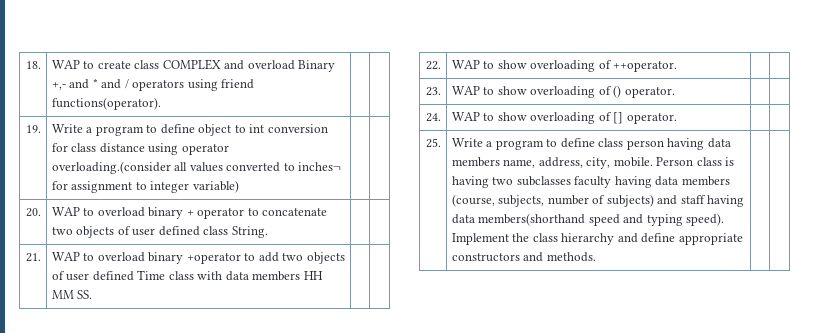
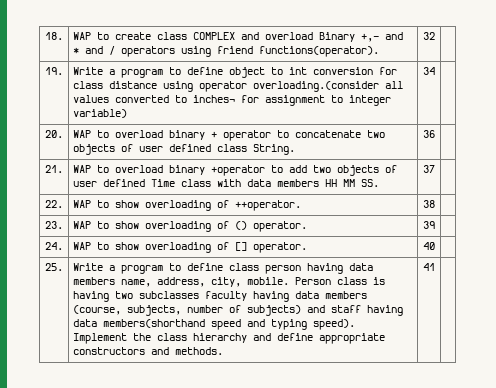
- 18. | WAP to create class COMPLEX and overload Binary +,- and * and / operators using friend functions(operator). | |
+ 18. | WAP to create class COMPLEX and overload Binary +,- and * and / operators using friend functions(operator). | 32 |
- 19. | Write a program to define object to int conversion for class distance using operator overloading.(consider all values converted to inches¬ for assignment to integer variable) | |
+ 19. | Write a program to define object to int conversion for class distance using operator overloading.(consider all values converted to inches¬ for assignment to integer variable) | 34 |
- 20. | WAP to overload binary + operator to concatenate two objects of user defined class String. | |
+ 20. | WAP to overload binary + operator to concatenate two objects of user defined class String. | 36 |
- 21. | WAP to overload binary +operator to add two objects of user defined Time class with data members HH MM SS. | |
+ 21. | WAP to overload binary +operator to add two objects of user defined Time class with data members HH MM SS. | 37 |
- 22. | WAP to show overloading of ++operator. | |
+ 22. | WAP to show overloading of ++operator. | 38 |
- 23. | WAP to show overloading of () operator. | |
+ 23. | WAP to show overloading of () operator. | 39 |
- 24. | WAP to show overloading of [] operator. | |
+ 24. | WAP to show overloading of [] operator. | 40 |
+ 41

